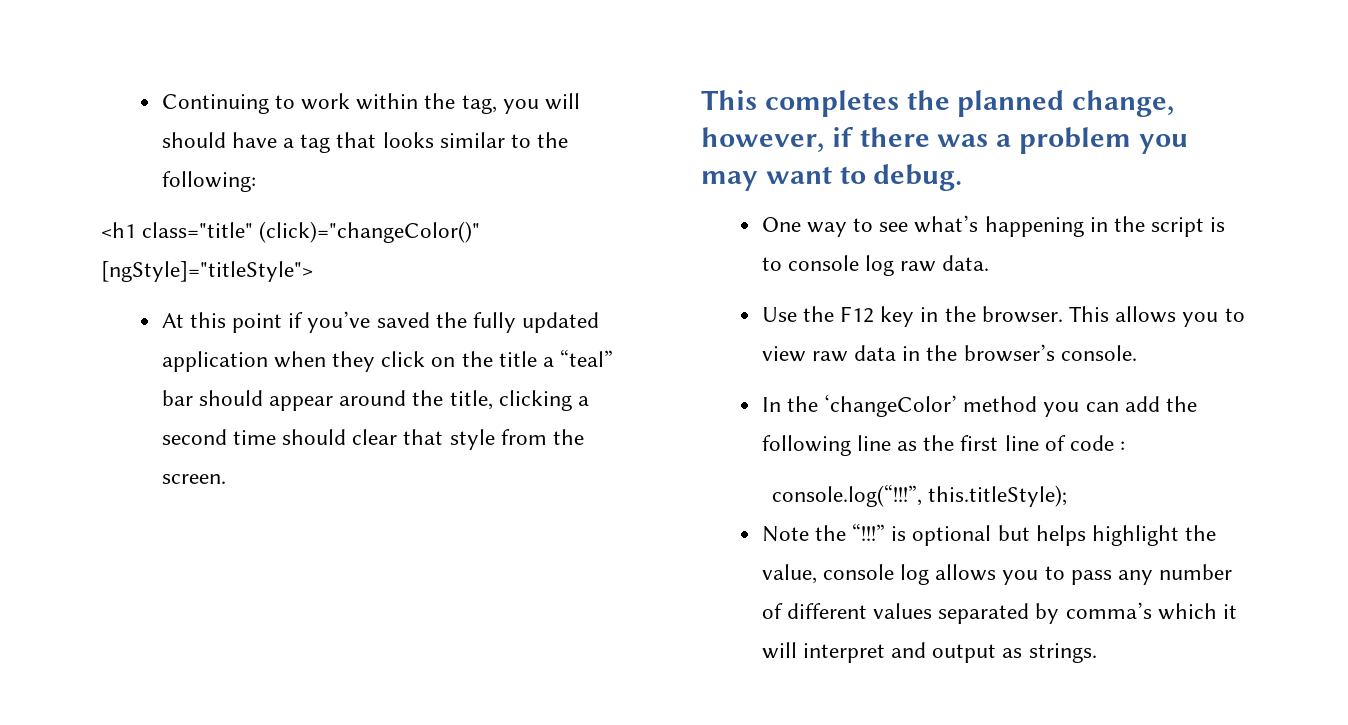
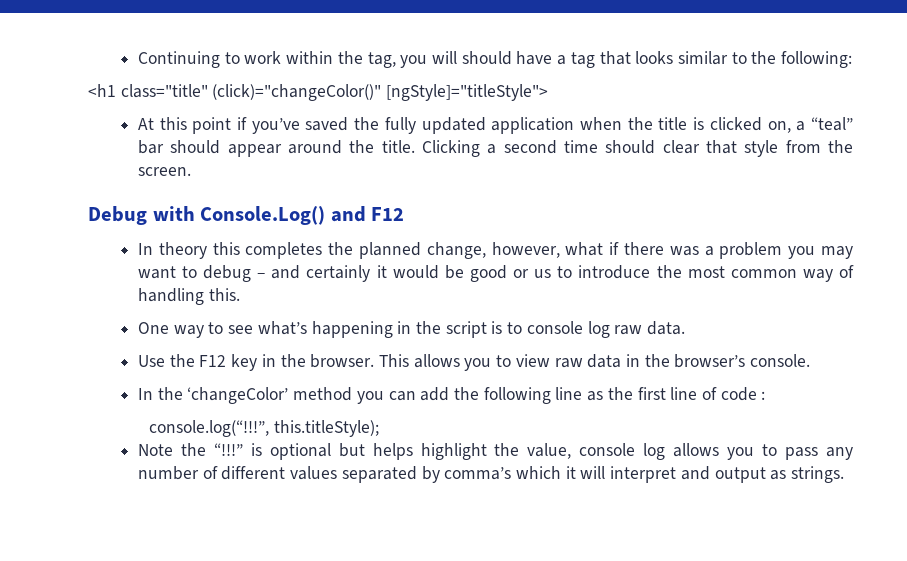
- At this point if you’ve saved the fully updated application when they click on the title a “teal” bar should appear around the title, clicking a second time should clear that style from the screen.
+ At this point if you’ve saved the fully updated application when the title is clicked on, a “teal” bar should appear around the title. Clicking a second time should clear that style from the screen.
- This completes the planned change, however, if there was a problem you may want to debug.
+ Debug with Console.Log() and F12
+ In theory this completes the planned change, however, what if there was a problem you may want to debug – and certainly it would be good or us to introduce the most common way of handling this.

